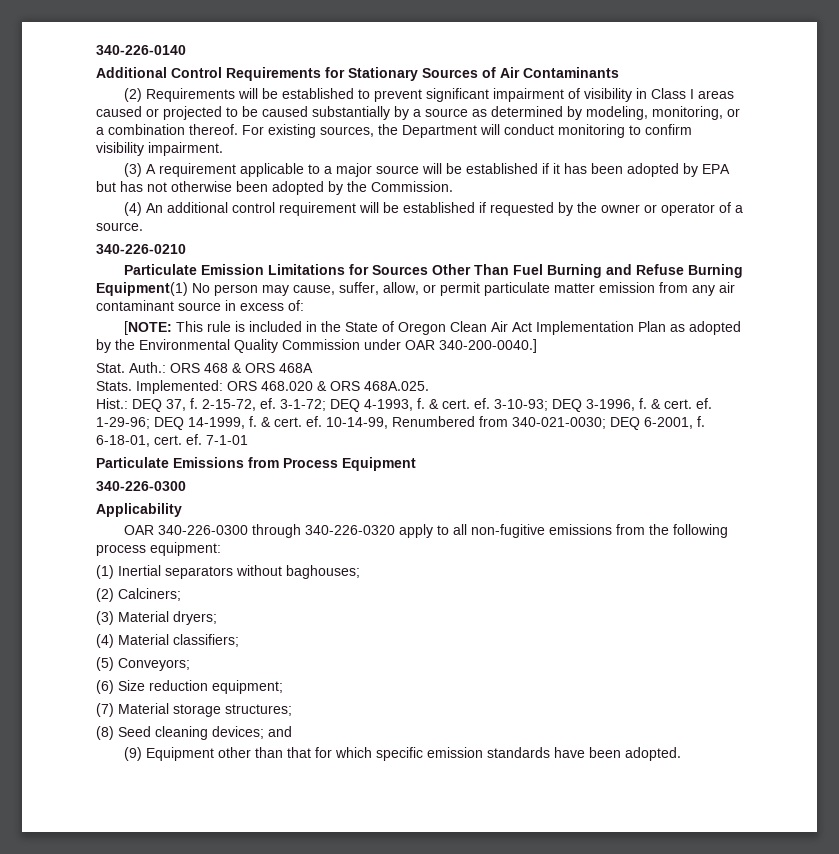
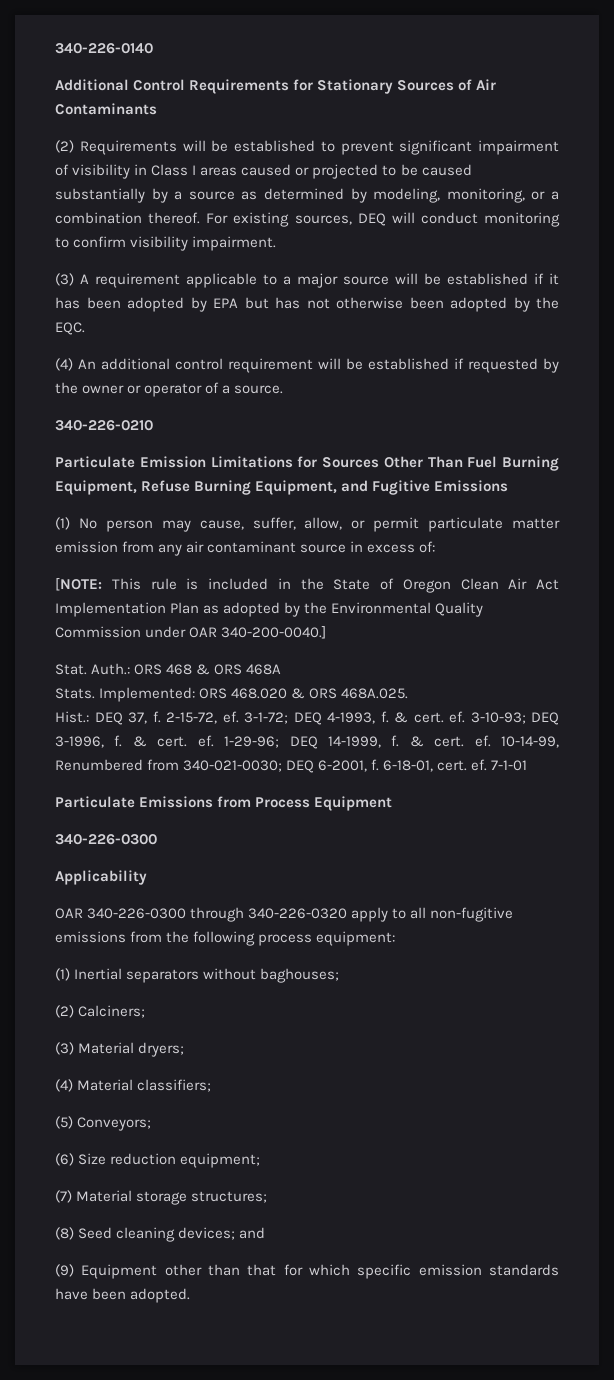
- For existing sources, the Department will conduct monitoring to confirm visibility impairment.
+ For existing sources, DEQ will conduct monitoring to confirm visibility impairment.
- (3) A requirement applicable to a major source will be established if it has been adopted by EPA but has not otherwise been adopted by the Commission.
+ (3) A requirement applicable to a major source will be established if it has been adopted by EPA but has not otherwise been adopted by the EQC.
- Particulate Emission Limitations for Sources Other Than Fuel Burning and Refuse Burning Equipment(1) No person may cause, suffer, allow, or permit particulate matter emission from any air contaminant source in excess of:
+ Particulate Emission Limitations for Sources Other Than Fuel Burning Equipment, Refuse Burning Equipment, and Fugitive Emissions
+ (1) No person may cause, suffer, allow, or permit particulate matter emission from any air contaminant source in excess of:

